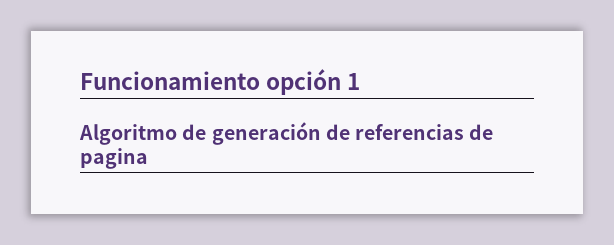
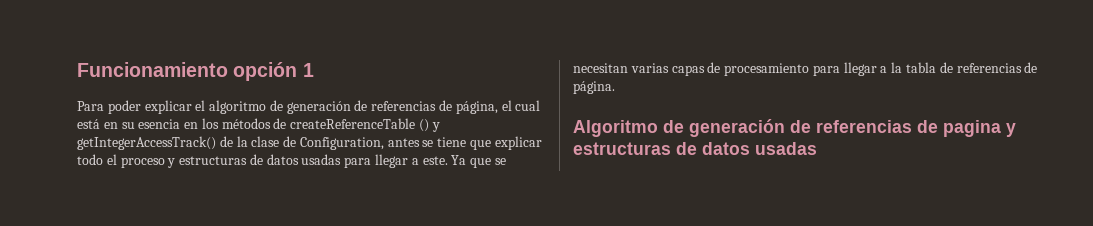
+ Para poder explicar el algoritmo de generación de referencias de página, el cual está en su esencia en los métodos de createReferenceTable () y getIntegerAccessTrack() de la clase de Configuration, antes se tiene que explicar todo el proceso y estructuras de datos usadas para llegar a este. Ya que se necesitan varias capas de procesamiento para llegar a la tabla de referencias de página.
- Algoritmo de generación de referencias de pagina
+ Algoritmo de generación de referencias de pagina y estructuras de datos usadas

